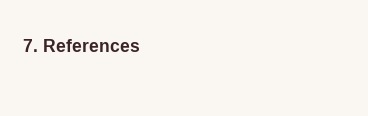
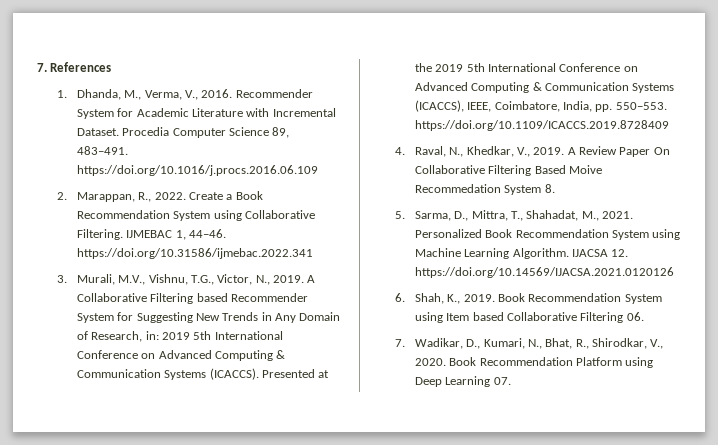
+ 1. Dhanda, M., Verma, V., 2016. Recommender System for Academic Literature with Incremental Dataset. Procedia Computer Science 89, 483–491. https://doi.org/10.1016/j.procs.2016.06.109
+ 2. Marappan, R., 2022. Create a Book Recommendation System using Collaborative Filtering. IJMEBAC 1, 44–46. https://doi.org/10.31586/ijmebac.2022.341
+ 3. Murali, M.V., Vishnu, T.G., Victor, N., 2019. A Collaborative Filtering based Recommender System for Suggesting New Trends in Any Domain of Research, in: 2019 5th International Conference on Advanced Computing & Communication Systems (ICACCS). Presented at the 2019 5th International Conference on Advanced Computing & Communication Systems (ICACCS), IEEE, Coimbatore, India, pp. 550–553. https://doi.org/10.1109/ICACCS.2019.8728409
+ 4. Raval, N., Khedkar, V., 2019. A Review Paper On Collaborative Filtering Based Moive Recommedation System 8.
+ 5. Sarma, D., Mittra, T., Shahadat, M., 2021. Personalized Book Recommendation System using Machine Learning Algorithm. IJACSA 12. https://doi.org/10.14569/IJACSA.2021.0120126
+ 6. Shah, K., 2019. Book Recommendation System using Item based Collaborative Filtering 06.
+ 7. Wadikar, D., Kumari, N., Bhat, R., Shirodkar, V., 2020. Book Recommendation Platform using Deep Learning 07.

